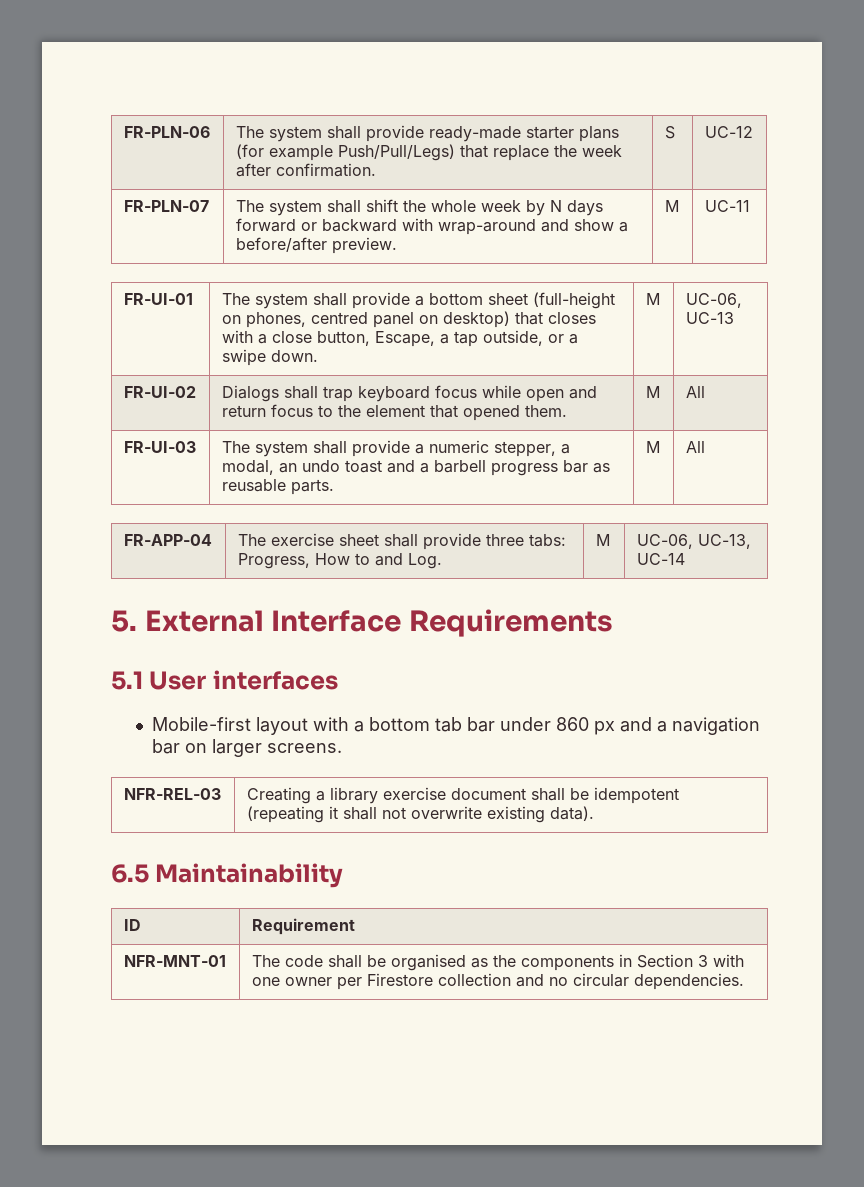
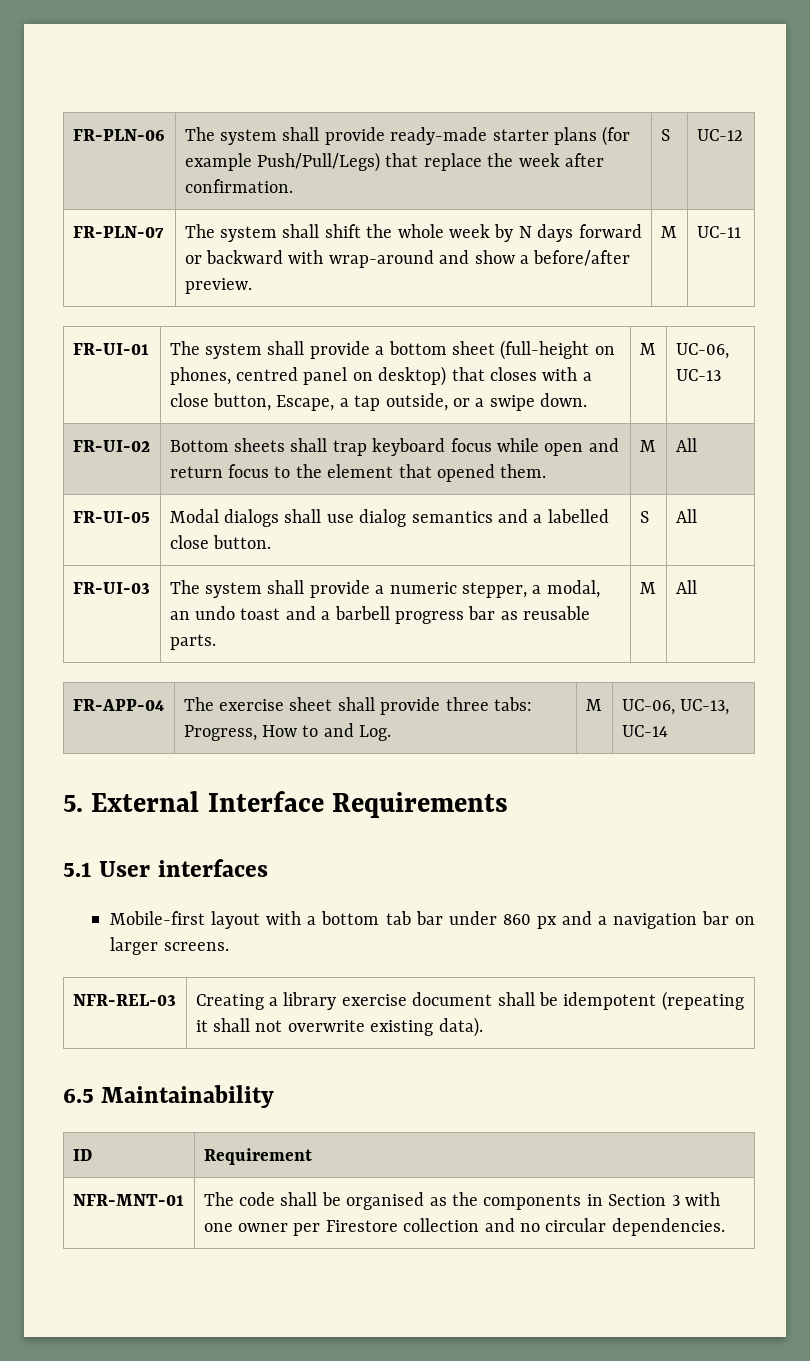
- FR-UI-02 | Dialogs shall trap keyboard focus while open and return focus to the element that opened them. | M | All
+ FR-UI-02 | Bottom sheets shall trap keyboard focus while open and return focus to the element that opened them. | M | All
+ FR-UI-05 | Modal dialogs shall use dialog semantics and a labelled close button. | S | All

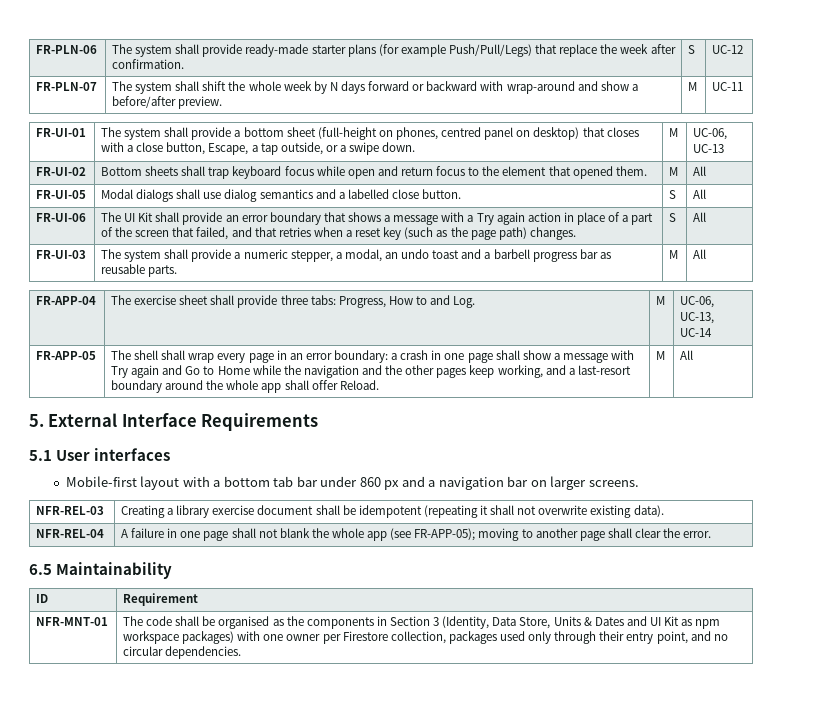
+ FR-UI-06 | The UI Kit shall provide an error boundary that shows a message with a Try again action in place of a part of the screen that failed, and that retries when a reset key (such as the page path) changes. | S | All
+ FR-APP-05 | The shell shall wrap every page in an error boundary: a crash in one page shall show a message with Try again and Go to Home while the navigation and the other pages keep working, and a last-resort boundary around the whole app shall offer Reload. | M | All
+ NFR-REL-04 | A failure in one page shall not blank the whole app (see FR-APP-05); moving to another page shall clear the error.
- The code shall be organised as the components in Section 3 with one owner per Firestore collection and no circular dependencies.
+ The code shall be organised as the components in Section 3 (Identity, Data Store, Units & Dates and UI Kit as npm workspace packages) with one owner per Firestore collection, packages used only through their entry point, and no circular dependencies.

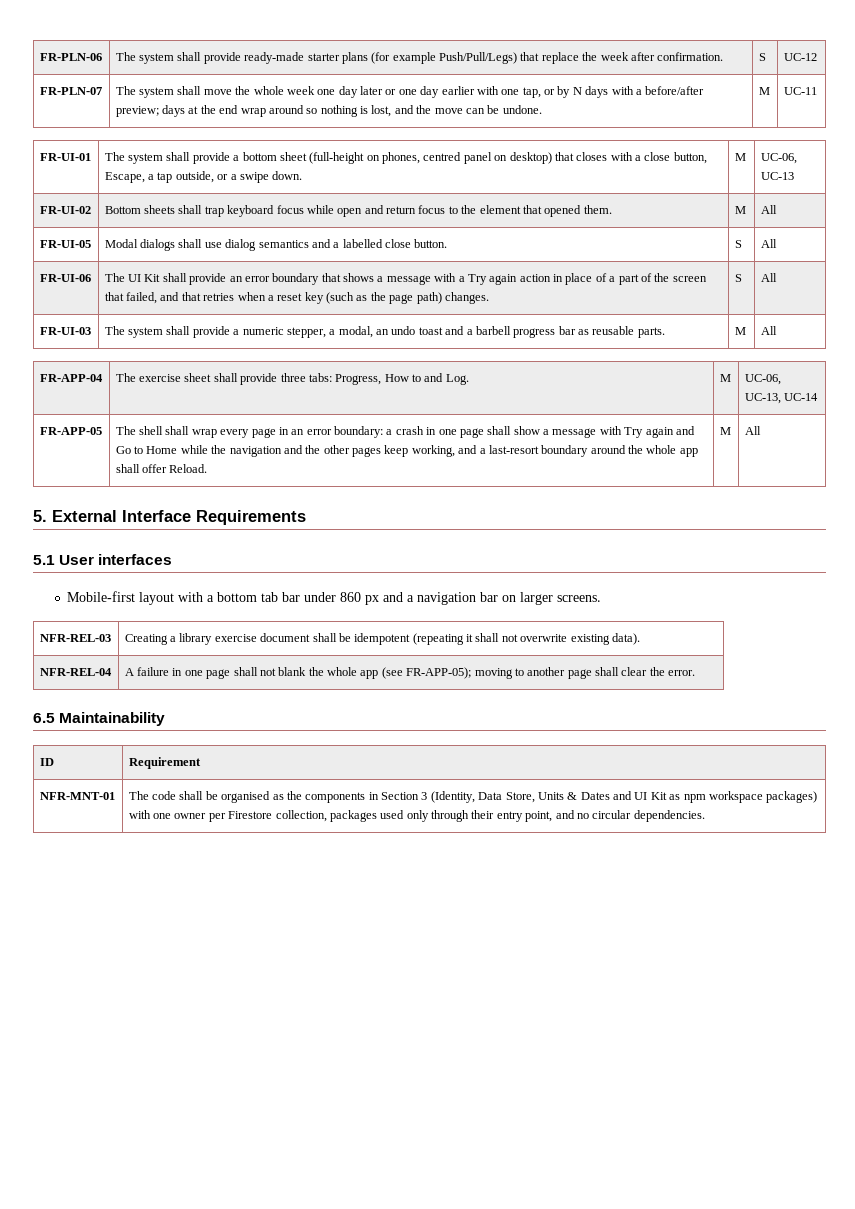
- The system shall shift the whole week by N days forward or backward with wrap-around and show a before/after preview.
+ The system shall move the whole week one day later or one day earlier with one tap, or by N days with a before/after preview; days at the end wrap around so nothing is lost, and the move can be undone.

